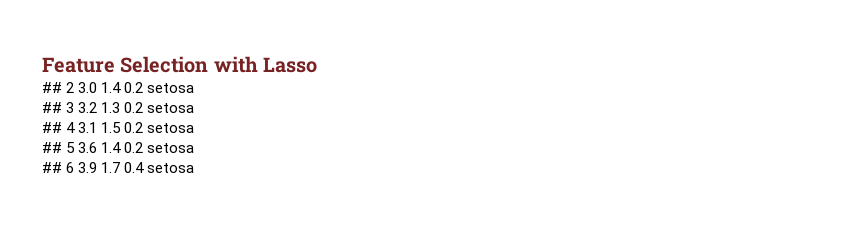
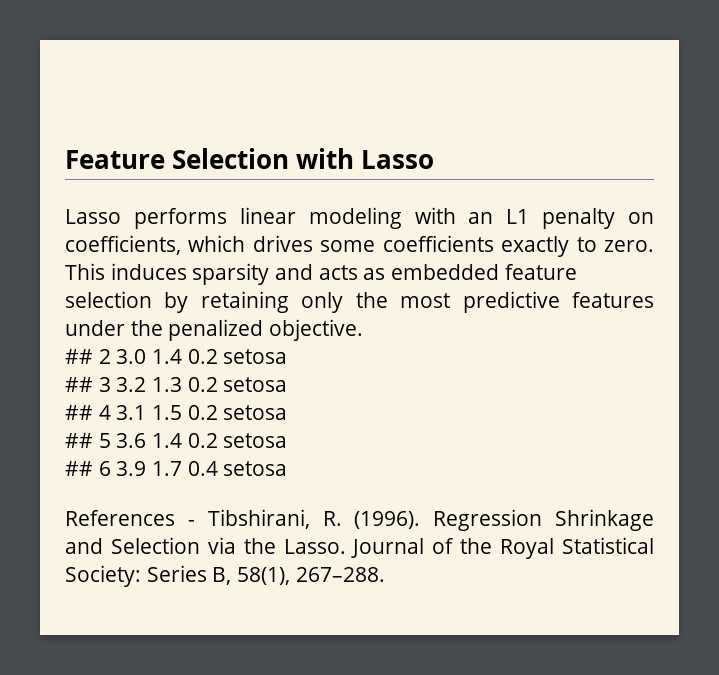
+ Lasso performs linear modeling with an L1 penalty on coefficients, which drives some coefficients exactly to zero. This induces sparsity and acts as embedded feature selection by retaining only the most predictive features under the penalized objective.
+ References - Tibshirani, R. (1996). Regression Shrinkage and Selection via the Lasso. Journal of the Royal Statistical Society: Series B, 58(1), 267–288.

